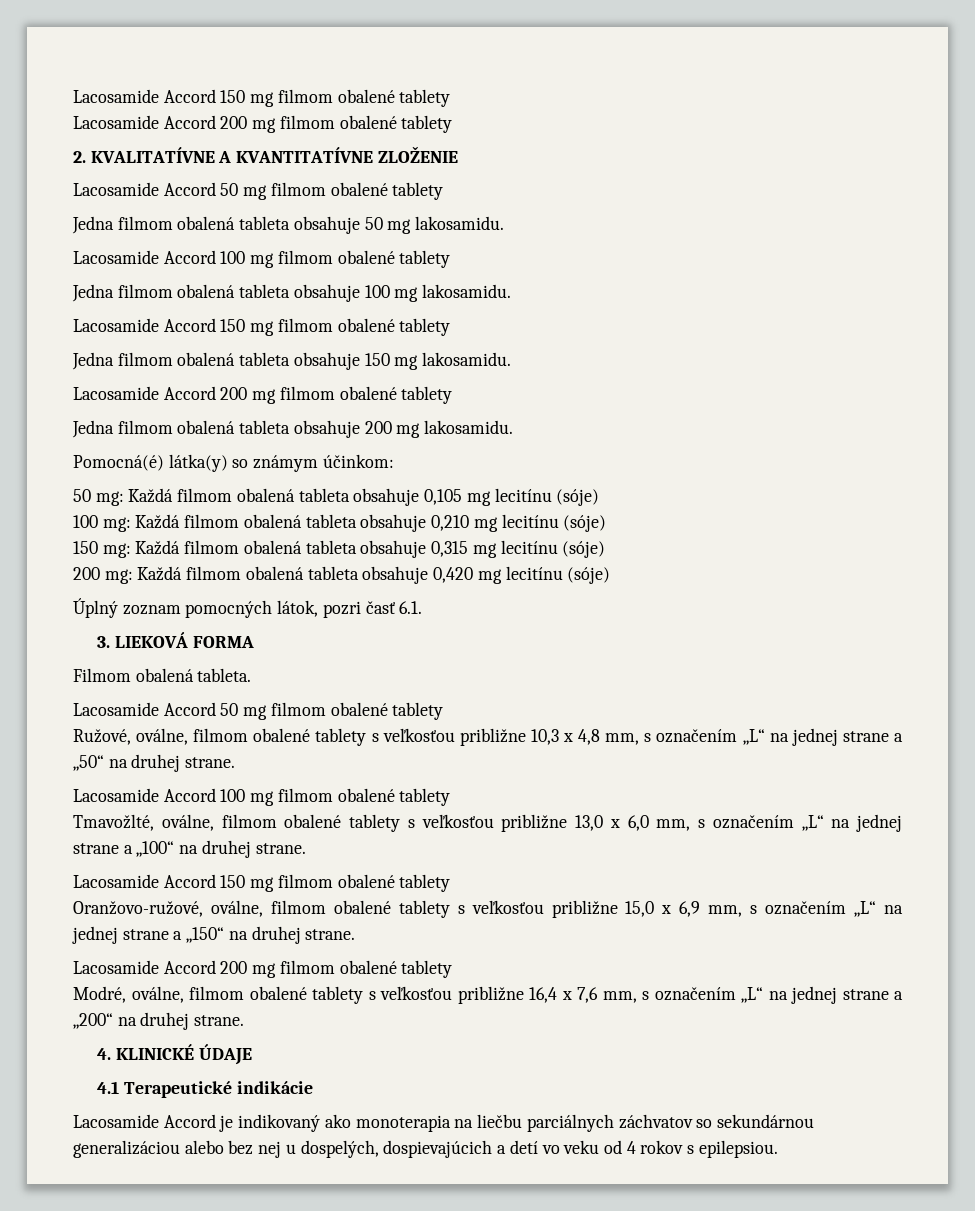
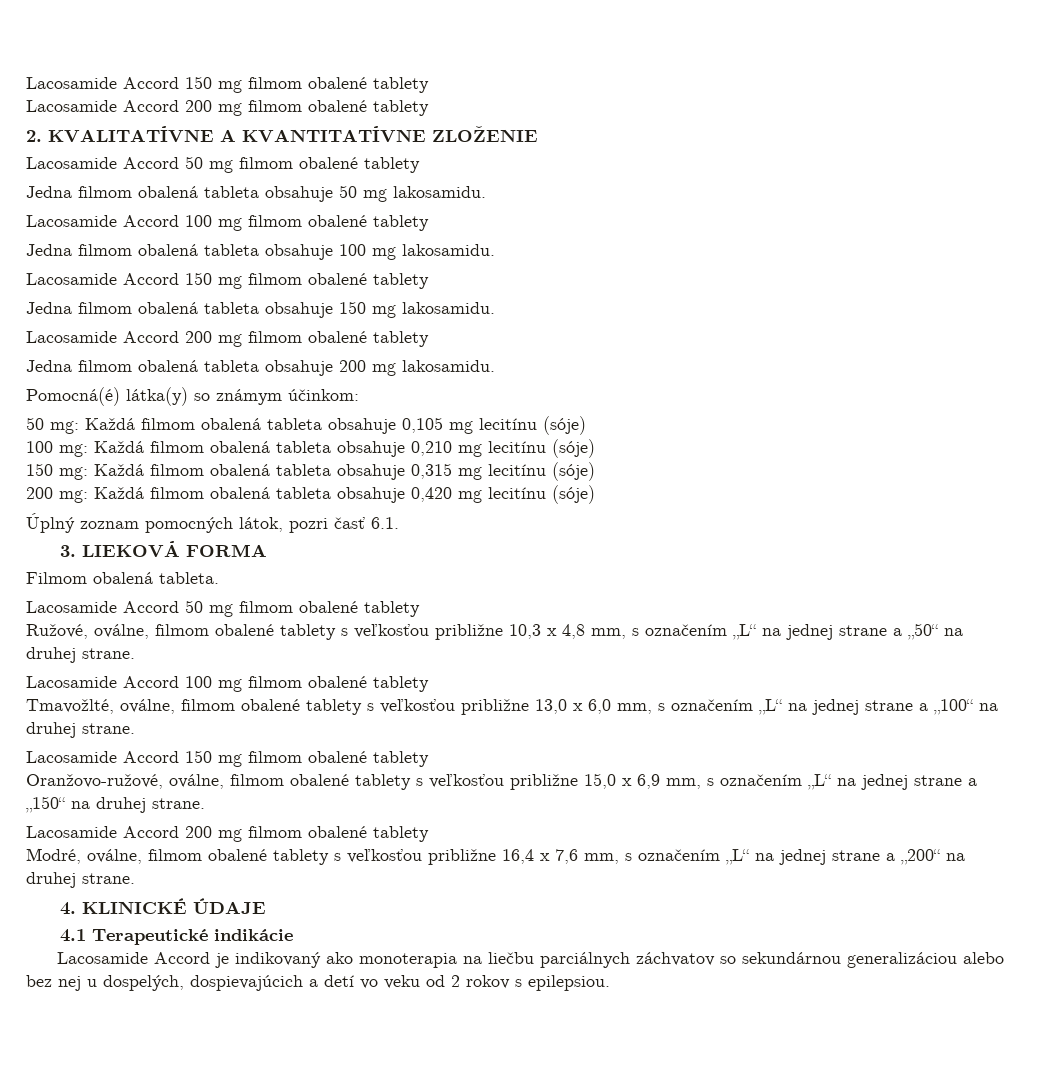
- Lacosamide Accord je indikovaný ako monoterapia na liečbu parciálnych záchvatov so sekundárnou generalizáciou alebo bez nej u dospelých, dospievajúcich a detí vo veku od 4 rokov s epilepsiou.
+ Lacosamide Accord je indikovaný ako monoterapia na liečbu parciálnych záchvatov so sekundárnou generalizáciou alebo bez nej u dospelých, dospievajúcich a detí vo veku od 2 rokov s epilepsiou.

